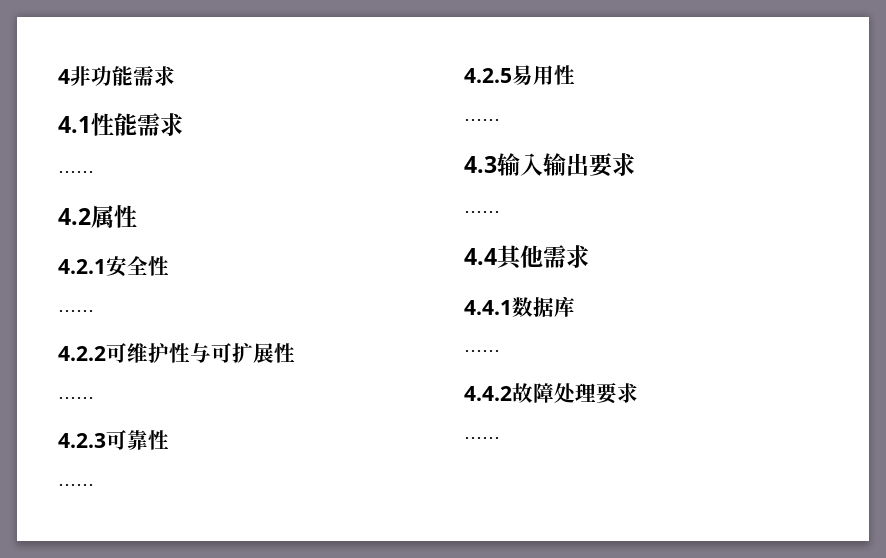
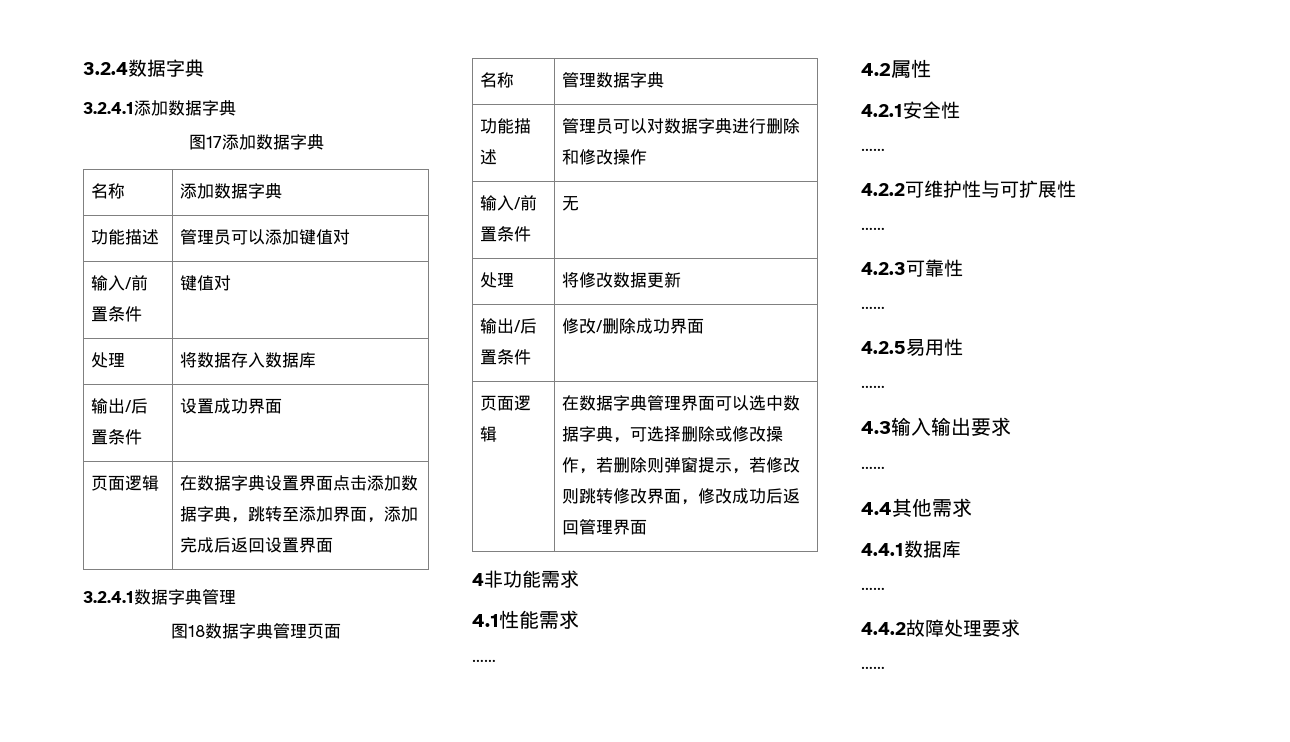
+ 3.2.4数据字典
+ 3.2.4.1添加数据字典
+ 图17添加数据字典
+ 名称 | 添加数据字典
+ 功能描述 | 管理员可以添加键值对
+ 输入/前置条件 | 键值对
+ 处理 | 将数据存入数据库
+ 输出/后置条件 | 设置成功界面
+ 页面逻辑 | 在数据字典设置界面点击添加数据字典，跳转至添加界面，添加完成后返回设置界面
+ 3.2.4.1数据字典管理
+ 图18数据字典管理页面
+ 名称 | 管理数据字典
+ 功能描述 | 管理员可以对数据字典进行删除和修改操作
+ 输入/前置条件 | 无
+ 处理 | 将修改数据更新
+ 输出/后置条件 | 修改/删除成功界面
+ 页面逻辑 | 在数据字典管理界面可以选中数据字典，可选择删除或修改操作，若删除则弹窗提示，若修改则跳转修改界面，修改成功后返回管理界面

